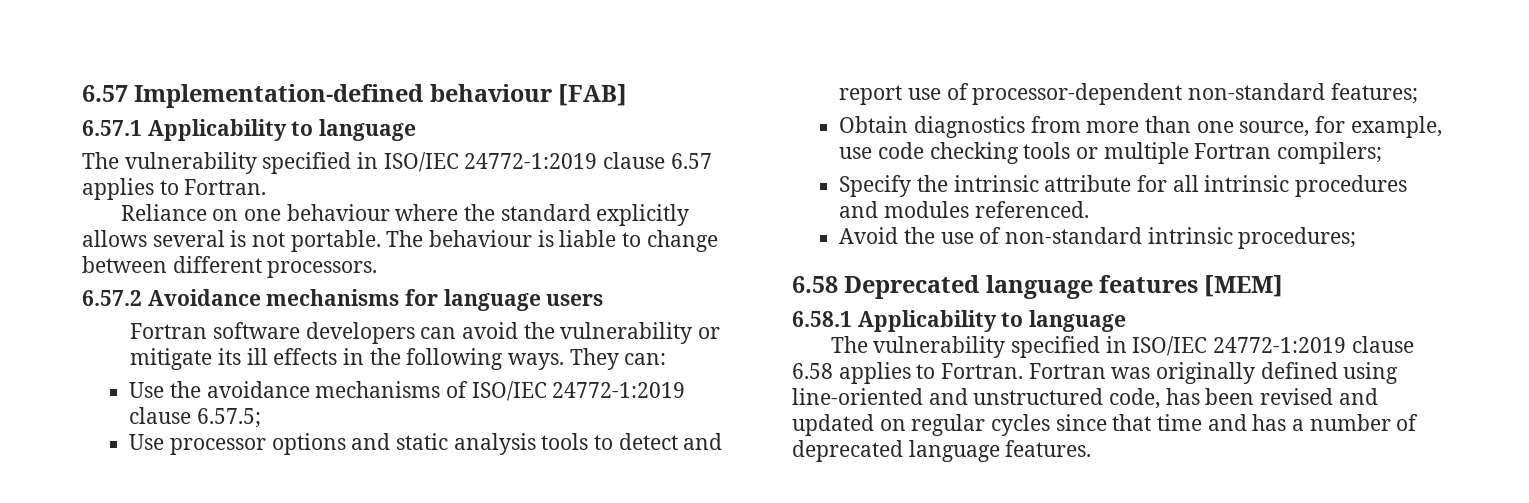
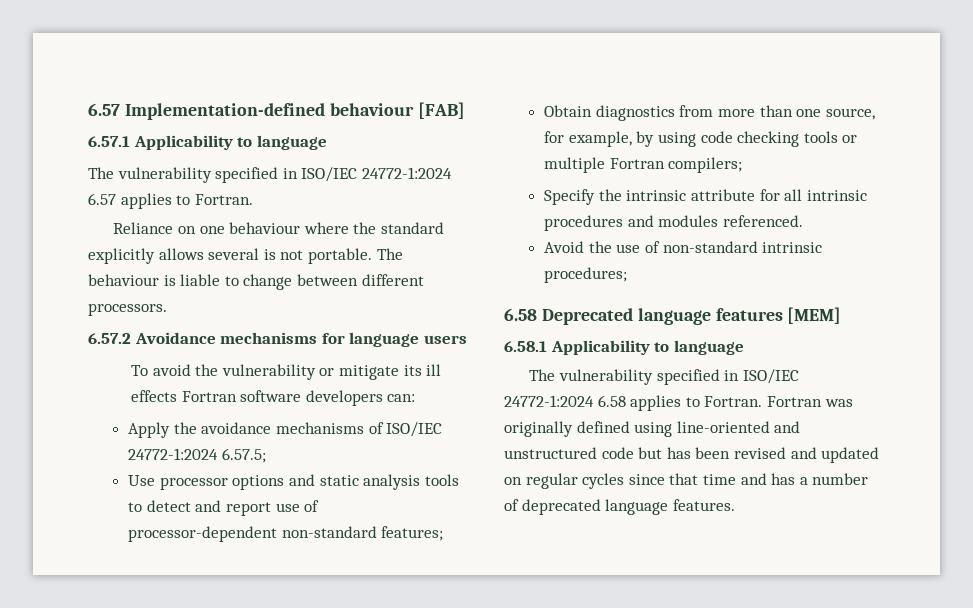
- The vulnerability specified in ISO/IEC 24772-1:2019 clause 6.57 applies to Fortran.
+ The vulnerability specified in ISO/IEC 24772-1:2024 6.57 applies to Fortran.
- Fortran software developers can avoid the vulnerability or mitigate its ill effects in the following ways. They can:
+ To avoid the vulnerability or mitigate its ill effects Fortran software developers can:
- Use the avoidance mechanisms of ISO/IEC 24772-1:2019 clause 6.57.5;
+ Apply the avoidance mechanisms of ISO/IEC 24772-1:2024 6.57.5;
- Obtain diagnostics from more than one source, for example, use code checking tools or multiple Fortran compilers;
+ Obtain diagnostics from more than one source, for example, by using code checking tools or multiple Fortran compilers;
- The vulnerability specified in ISO/IEC 24772-1:2019 clause 6.58 applies to Fortran.
+ The vulnerability specified in ISO/IEC 24772-1:2024 6.58 applies to Fortran.
- Fortran was originally defined using line-oriented and unstructured code, has been revised and updated on regular cycles since that time and has a number of deprecated language features.
+ Fortran was originally defined using line-oriented and unstructured code but has been revised and updated on regular cycles since that time and has a number of deprecated language features.

